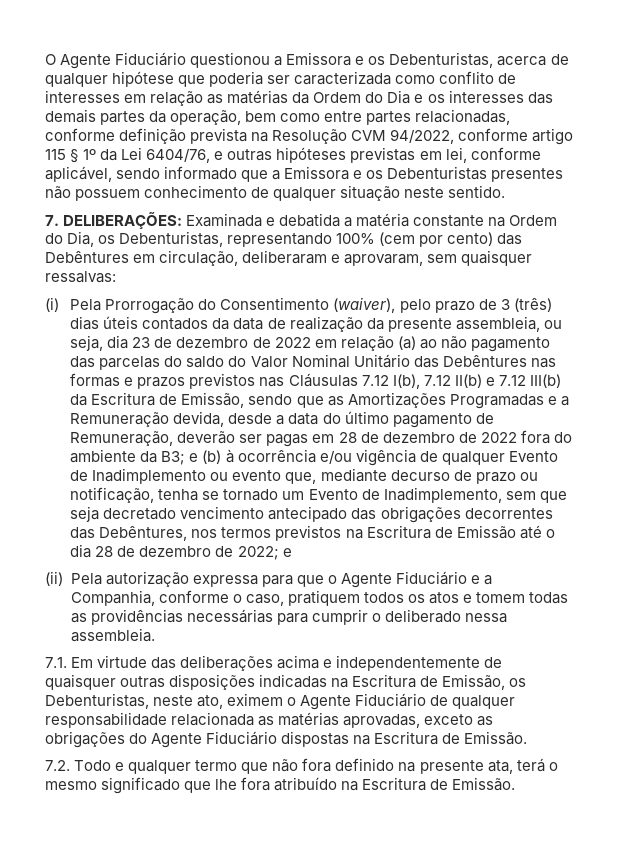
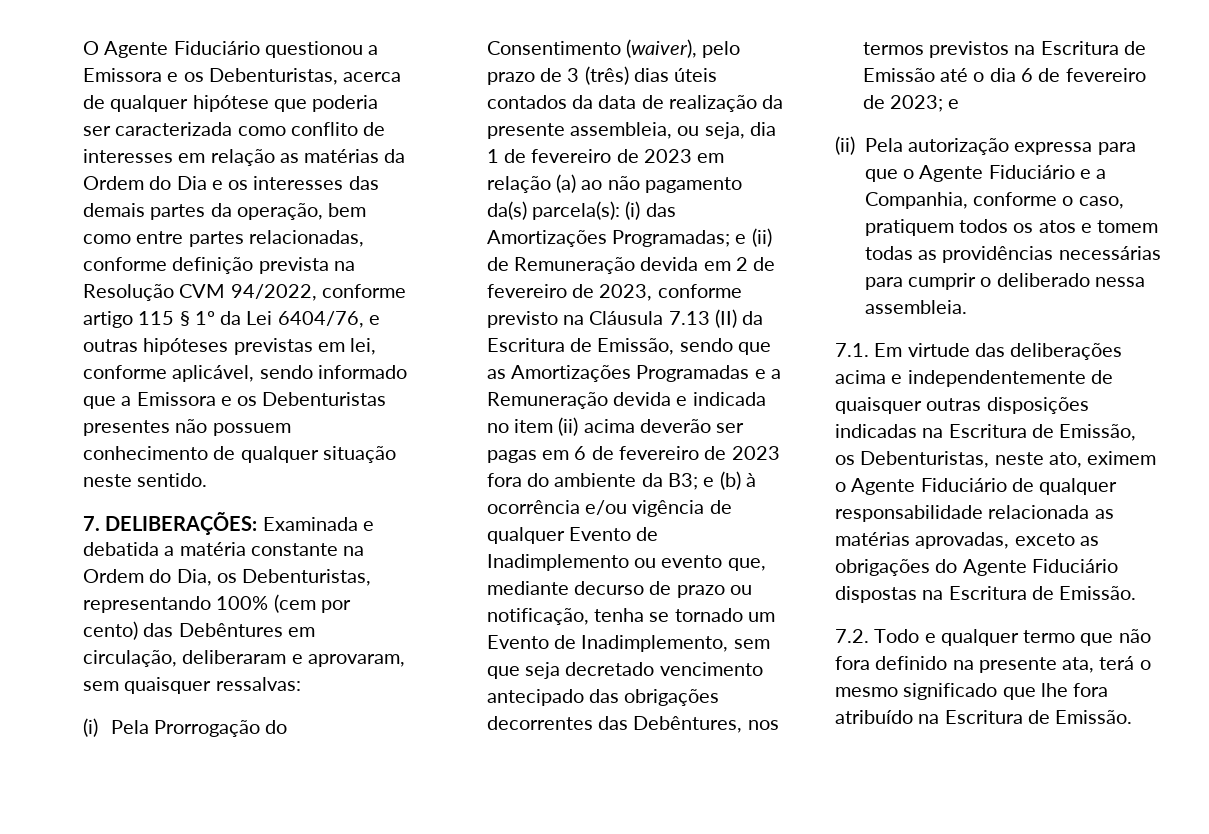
- (i) Pela Prorrogação do Consentimento (waiver), pelo prazo de 3 (três) dias úteis contados da data de realização da presente assembleia, ou seja, dia 23 de dezembro de 2022 em relação (a) ao não pagamento das parcelas do saldo do Valor Nominal Unitário das Debêntures nas formas e prazos previstos nas Cláusulas 7.12 I(b), 7.12 II(b) e 7.12 III(b) da Escritura de Emissão, sendo que as Amortizações Programadas e a Remuneração devida, desde a data do último pagamento de Remuneração, deverão ser pagas em 28 de dezembro de 2022 fora do ambiente da B3;
+ (i) Pela Prorrogação do Consentimento (waiver), pelo prazo de 3 (três) dias úteis contados da data de realização da presente assembleia, ou seja, dia 1 de fevereiro de 2023 em relação (a) ao não pagamento da(s) parcela(s): (i) das Amortizações Programadas; e (ii) de Remuneração devida em 2 de fevereiro de 2023, conforme previsto na Cláusula 7.13 (II) da Escritura de Emissão, sendo que as Amortizações Programadas e a Remuneração devida e indicada no item (ii) acima deverão ser pagas em 6 de fevereiro de 2023 fora do ambiente da B3;
- e (b) à ocorrência e/ou vigência de qualquer Evento de Inadimplemento ou evento que, mediante decurso de prazo ou notificação, tenha se tornado um Evento de Inadimplemento, sem que seja decretado vencimento antecipado das obrigações decorrentes das Debêntures, nos termos previstos na Escritura de Emissão até o dia 28 de dezembro de 2022;
+ e (b) à ocorrência e/ou vigência de qualquer Evento de Inadimplemento ou evento que, mediante decurso de prazo ou notificação, tenha se tornado um Evento de Inadimplemento, sem que seja decretado vencimento antecipado das obrigações decorrentes das Debêntures, nos termos previstos na Escritura de Emissão até o dia 6 de fevereiro de 2023;

